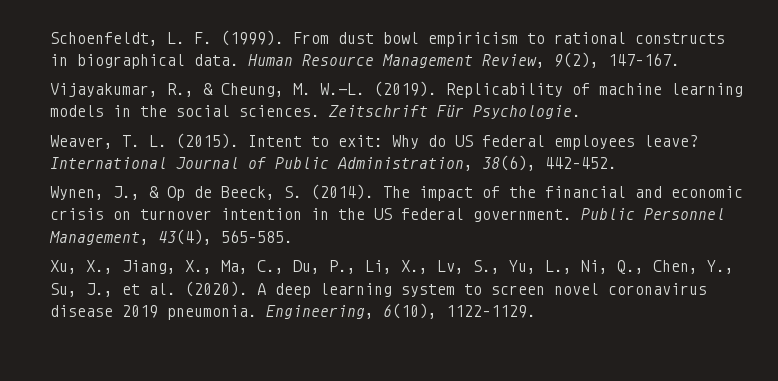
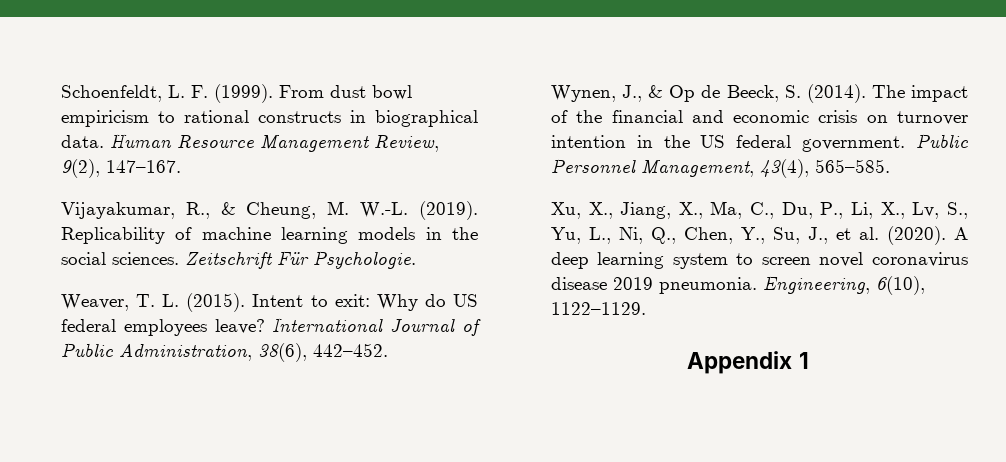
+ Appendix 1

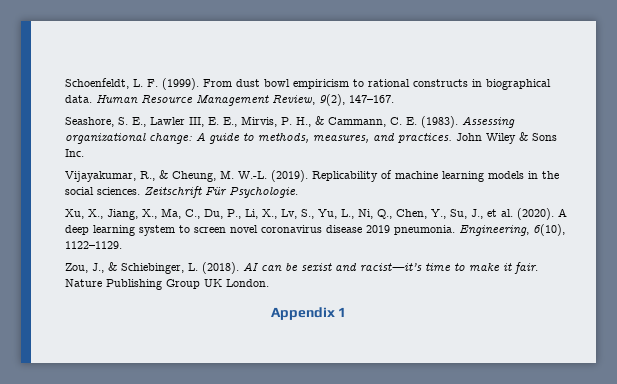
+ Seashore, S. E., Lawler III, E. E., Mirvis, P. H., & Cammann, C. E. (1983). Assessing organizational change: A guide to methods, measures, and practices. John Wiley & Sons Inc.
- Weaver, T. L. (2015). Intent to exit: Why do US federal employees leave? International Journal of Public Administration, 38(6), 442–452.
- Wynen, J., & Op de Beeck, S. (2014). The impact of the financial and economic crisis on turnover intention in the US federal government. Public Personnel Management, 43(4), 565–585.
+ Zou, J., & Schiebinger, L. (2018). AI can be sexist and racist—it’s time to make it fair. Nature Publishing Group UK London.

